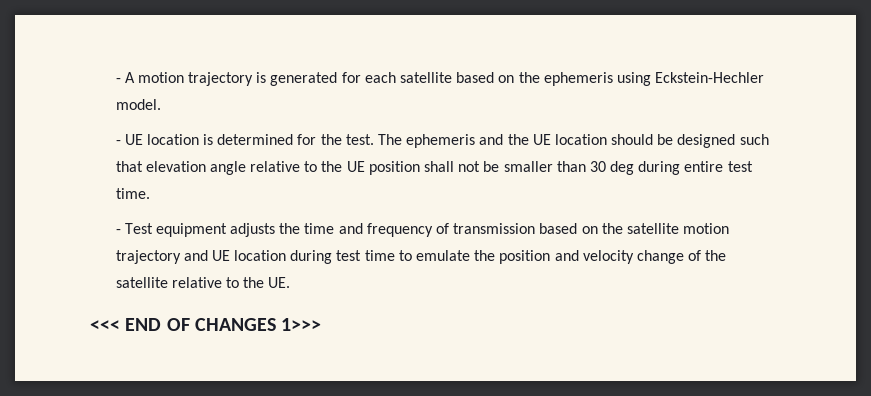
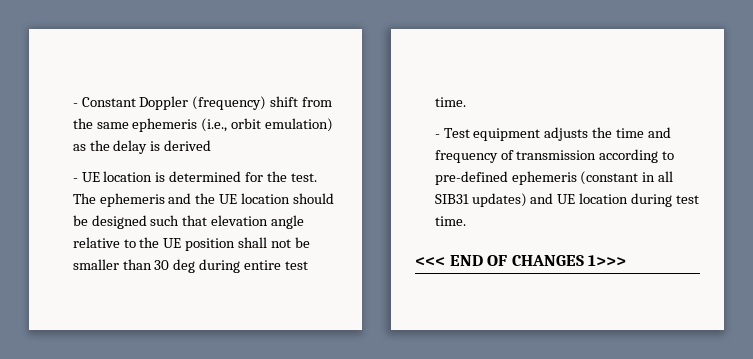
- - A motion trajectory is generated for each satellite based on the ephemeris using Eckstein-Hechler model.
+ - Constant Doppler (frequency) shift from the same ephemeris (i.e., orbit emulation) as the delay is derived
- - Test equipment adjusts the time and frequency of transmission based on the satellite motion trajectory and UE location during test time to emulate the position and velocity change of the satellite relative to the UE.
+ - Test equipment adjusts the time and frequency of transmission according to pre-defined ephemeris (constant in all SIB31 updates) and UE location during test time.

